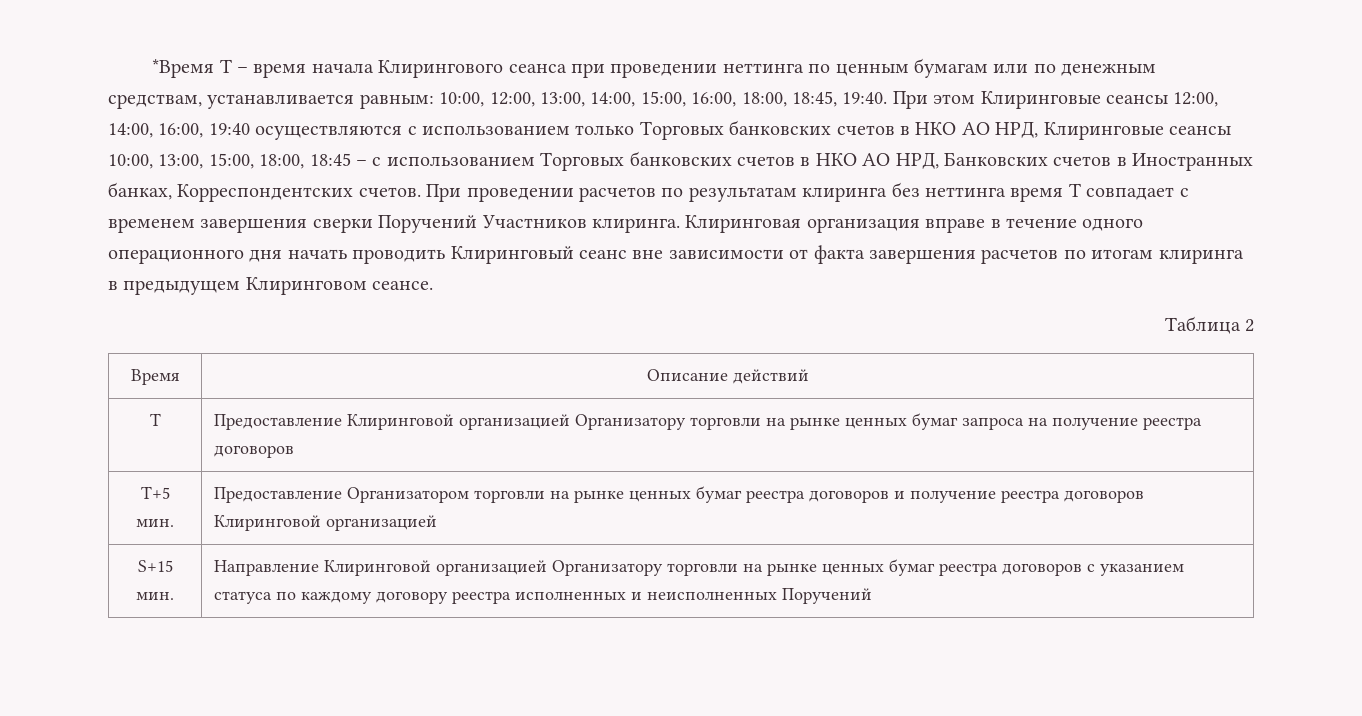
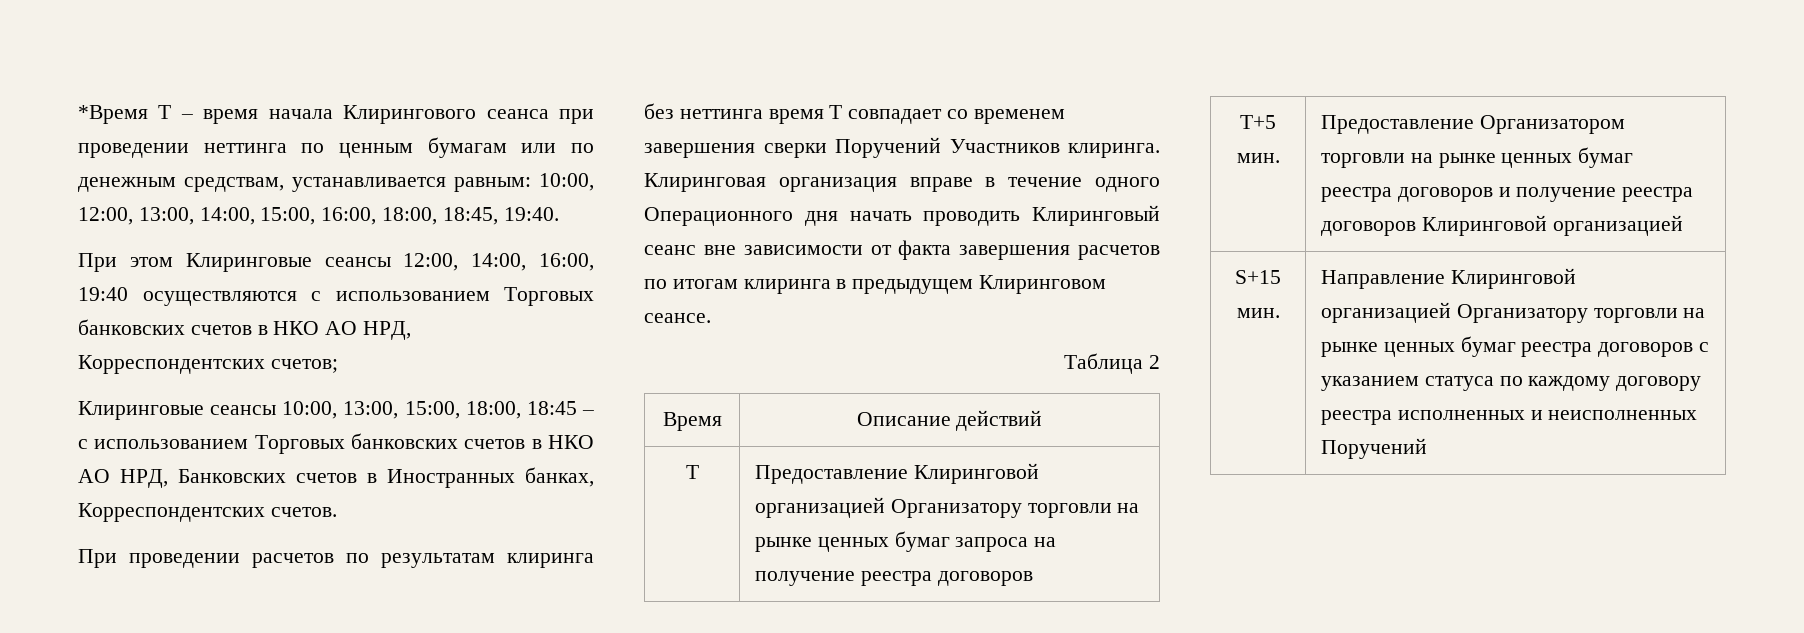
- 10:00, 12:00, 13:00, 14:00, 15:00, 16:00, 18:00, 18:45, 19:40. При этом Клиринговые сеансы 12:00, 14:00, 16:00, 19:40 осуществляются с использованием только Торговых банковских счетов в НКО АО НРД, Клиринговые сеансы 10:00, 13:00, 15:00, 18:00, 18:45 – с использованием Торговых банковских счетов в НКО АО НРД, Банковских счетов в Иностранных банках, Корреспондентских счетов. При проведении расчетов по результатам клиринга без неттинга время Т совпадает с временем завершения сверки Поручений Участников клиринга.
+ 10:00, 12:00, 13:00, 14:00, 15:00, 16:00, 18:00, 18:45, 19:40.
+ При этом Клиринговые сеансы 12:00, 14:00, 16:00, 19:40 осуществляются с использованием Торговых банковских счетов в НКО АО НРД, Корреспондентских счетов;
+ Клиринговые сеансы 10:00, 13:00, 15:00, 18:00, 18:45 – с использованием Торговых банковских счетов в НКО АО НРД, Банковских счетов в Иностранных банках, Корреспондентских счетов.
+ При проведении расчетов по результатам клиринга без неттинга время Т совпадает со временем завершения сверки Поручений Участников клиринга.
- Клиринговая организация вправе в течение одного операционного дня начать проводить Клиринговый сеанс вне зависимости от факта завершения расчетов по итогам клиринга в предыдущем Клиринговом сеансе.
+ Клиринговая организация вправе в течение одного Операционного дня начать проводить Клиринговый сеанс вне зависимости от факта завершения расчетов по итогам клиринга в предыдущем Клиринговом сеансе.

